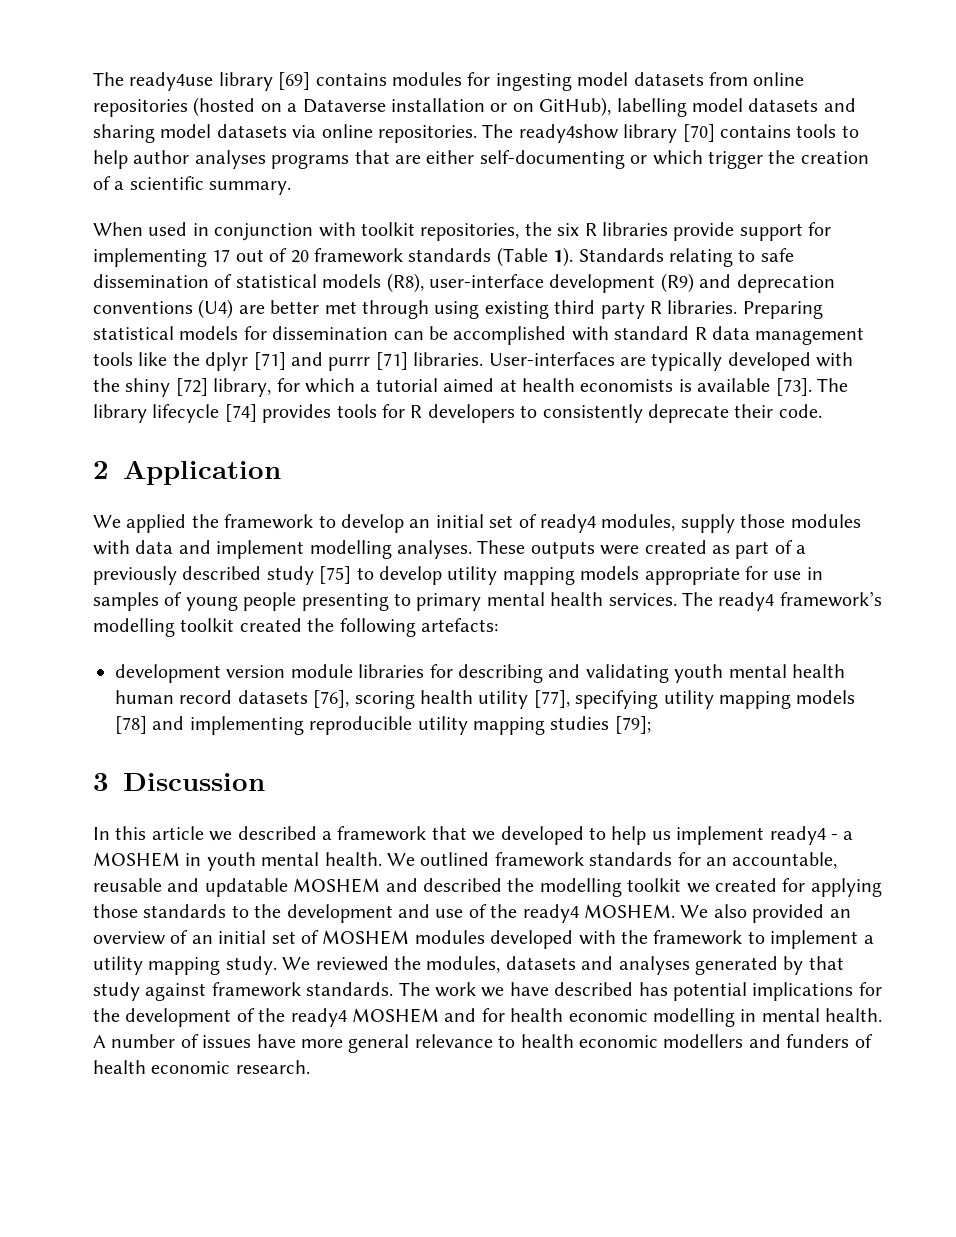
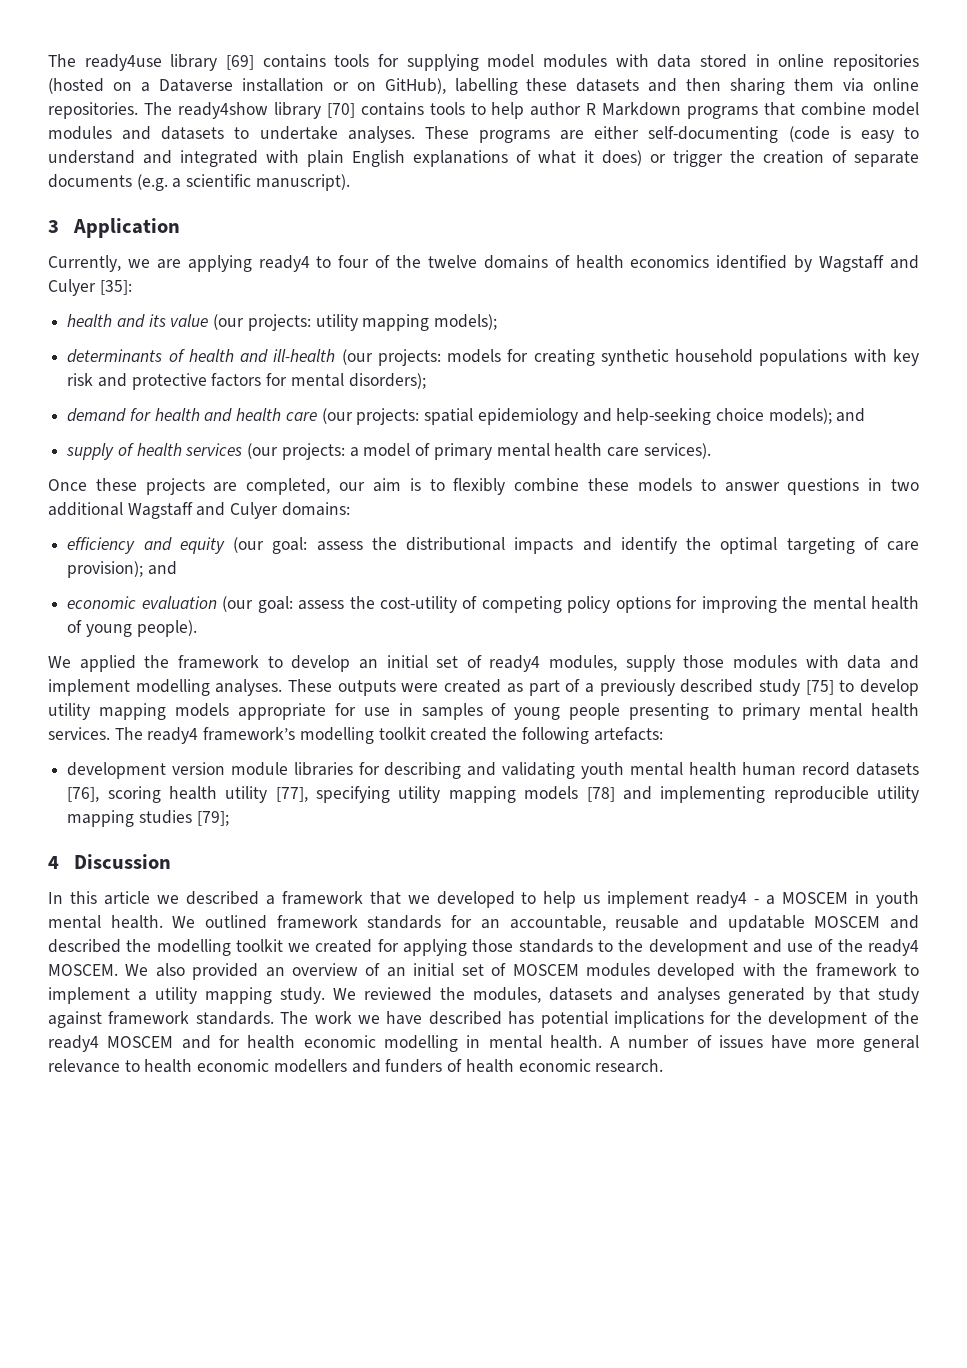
- The ready4use library [69] contains modules for ingesting model datasets from online repositories (hosted on a Dataverse installation or on GitHub), labelling model datasets and sharing model datasets via online repositories.
+ The ready4use library [69] contains tools for supplying model modules with data stored in online repositories (hosted on a Dataverse installation or on GitHub), labelling these datasets and then sharing them via online repositories.
- The ready4show library [70] contains tools to help author analyses programs that are either self-documenting or which trigger the creation of a scientific summary.
- When used in conjunction with toolkit repositories, the six R libraries provide support for implementing 17 out of 20 framework standards (Table 1). Standards relating to safe dissemination of statistical models (R8), user-interface development (R9) and deprecation conventions (U4) are better met through using existing third party R libraries. Preparing statistical models for dissemination can be accomplished with standard R data management tools like the dplyr [71] and purrr [71] libraries. User-interfaces are typically developed with the shiny [72] library, for which a tutorial aimed at health economists is available [73]. The library lifecycle [74] provides tools for R developers to consistently deprecate their code.
- 2 Application
+ The ready4show library [70] contains tools to help author R Markdown programs that combine model modules and datasets to undertake analyses. These programs are either self-documenting (code is easy to understand and integrated with plain English explanations of what it does) or trigger the creation of separate documents (e.g. a scientific manuscript).
+ 3 Application
+ Currently, we are applying ready4 to four of the twelve domains of health economics identified by Wagstaff and Culyer [35]:
+ health and its value (our projects: utility mapping models);
+ determinants of health and ill-health (our projects: models for creating synthetic household populations with key risk and protective factors for mental disorders);
+ demand for health and health care (our projects: spatial epidemiology and help-seeking choice models); and
+ supply of health services (our projects: a model of primary mental health care services).
+ Once these projects are completed, our aim is to flexibly combine these models to answer questions in two additional Wagstaff and Culyer domains:
+ efficiency and equity (our goal: assess the distributional impacts and identify the optimal targeting of care provision); and
+ economic evaluation (our goal: assess the cost-utility of competing policy options for improving the mental health of young people).
- 3 Discussion
+ 4 Discussion
- In this article we described a framework that we developed to help us implement ready4 - a MOSHEM in youth mental health.
+ In this article we described a framework that we developed to help us implement ready4 - a MOSCEM in youth mental health.
- We outlined framework standards for an accountable, reusable and updatable MOSHEM and described the modelling toolkit we created for applying those standards to the development and use of the ready4 MOSHEM.
+ We outlined framework standards for an accountable, reusable and updatable MOSCEM and described the modelling toolkit we created for applying those standards to the development and use of the ready4 MOSCEM.
- We also provided an overview of an initial set of MOSHEM modules developed with the framework to implement a utility mapping study.
+ We also provided an overview of an initial set of MOSCEM modules developed with the framework to implement a utility mapping study.
- The work we have described has potential implications for the development of the ready4 MOSHEM and for health economic modelling in mental health.
+ The work we have described has potential implications for the development of the ready4 MOSCEM and for health economic modelling in mental health.

